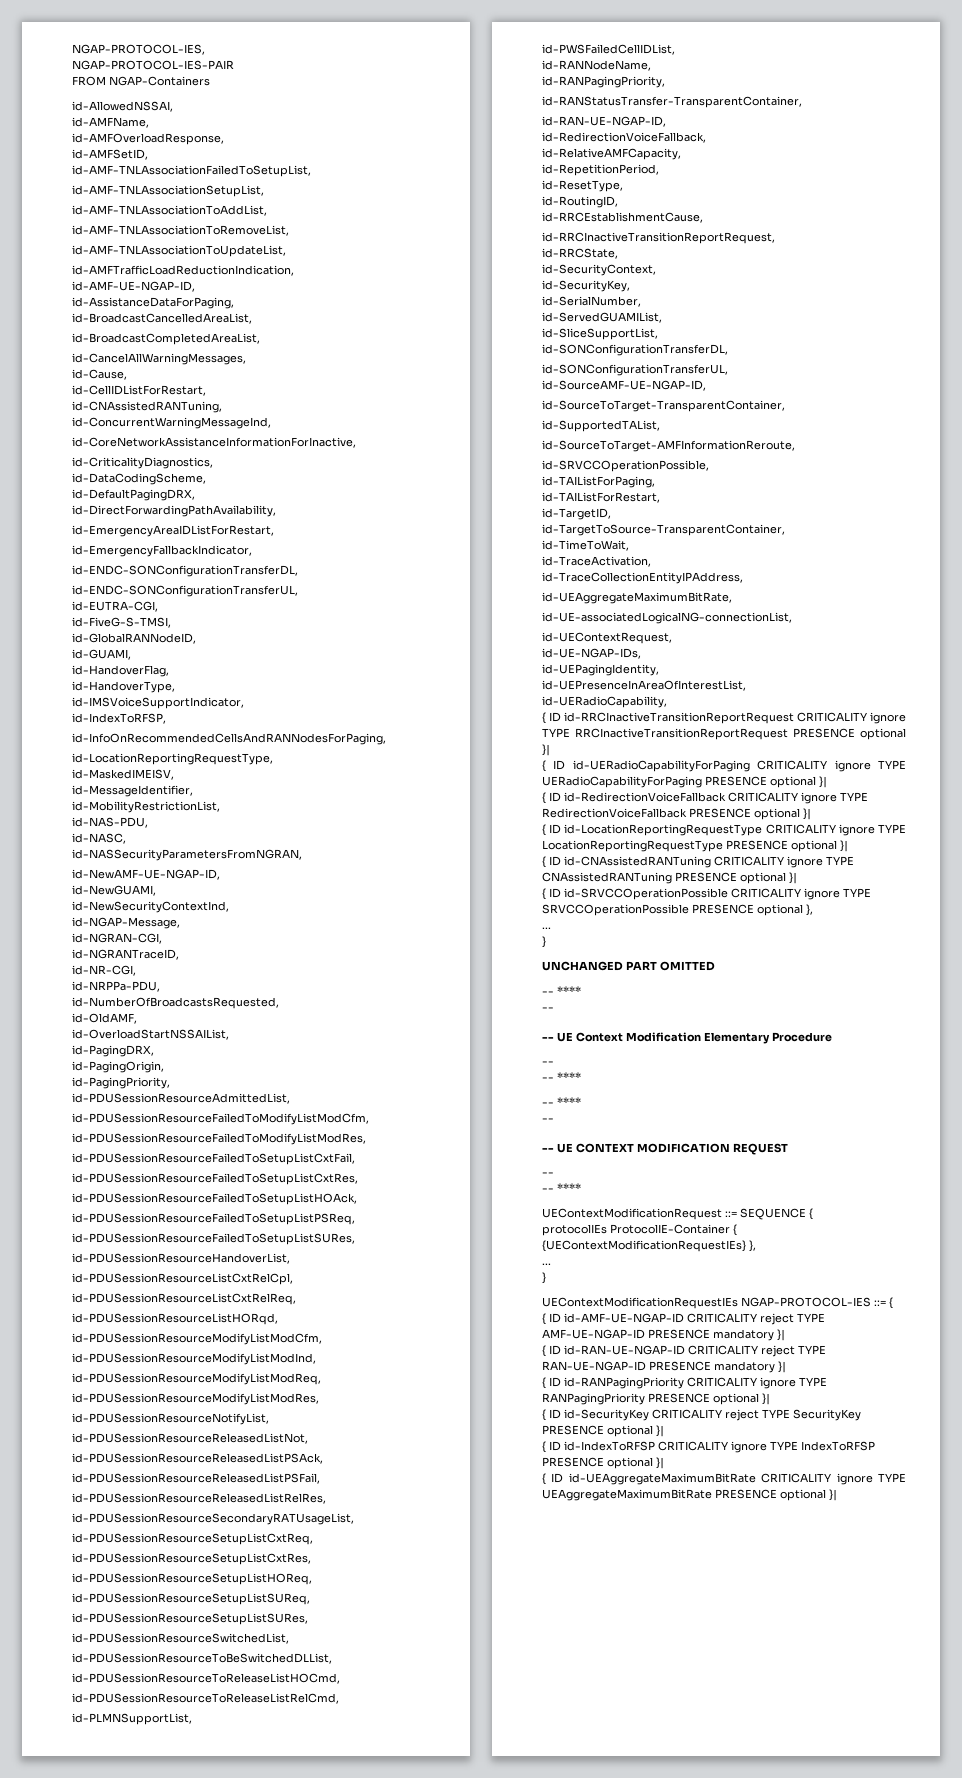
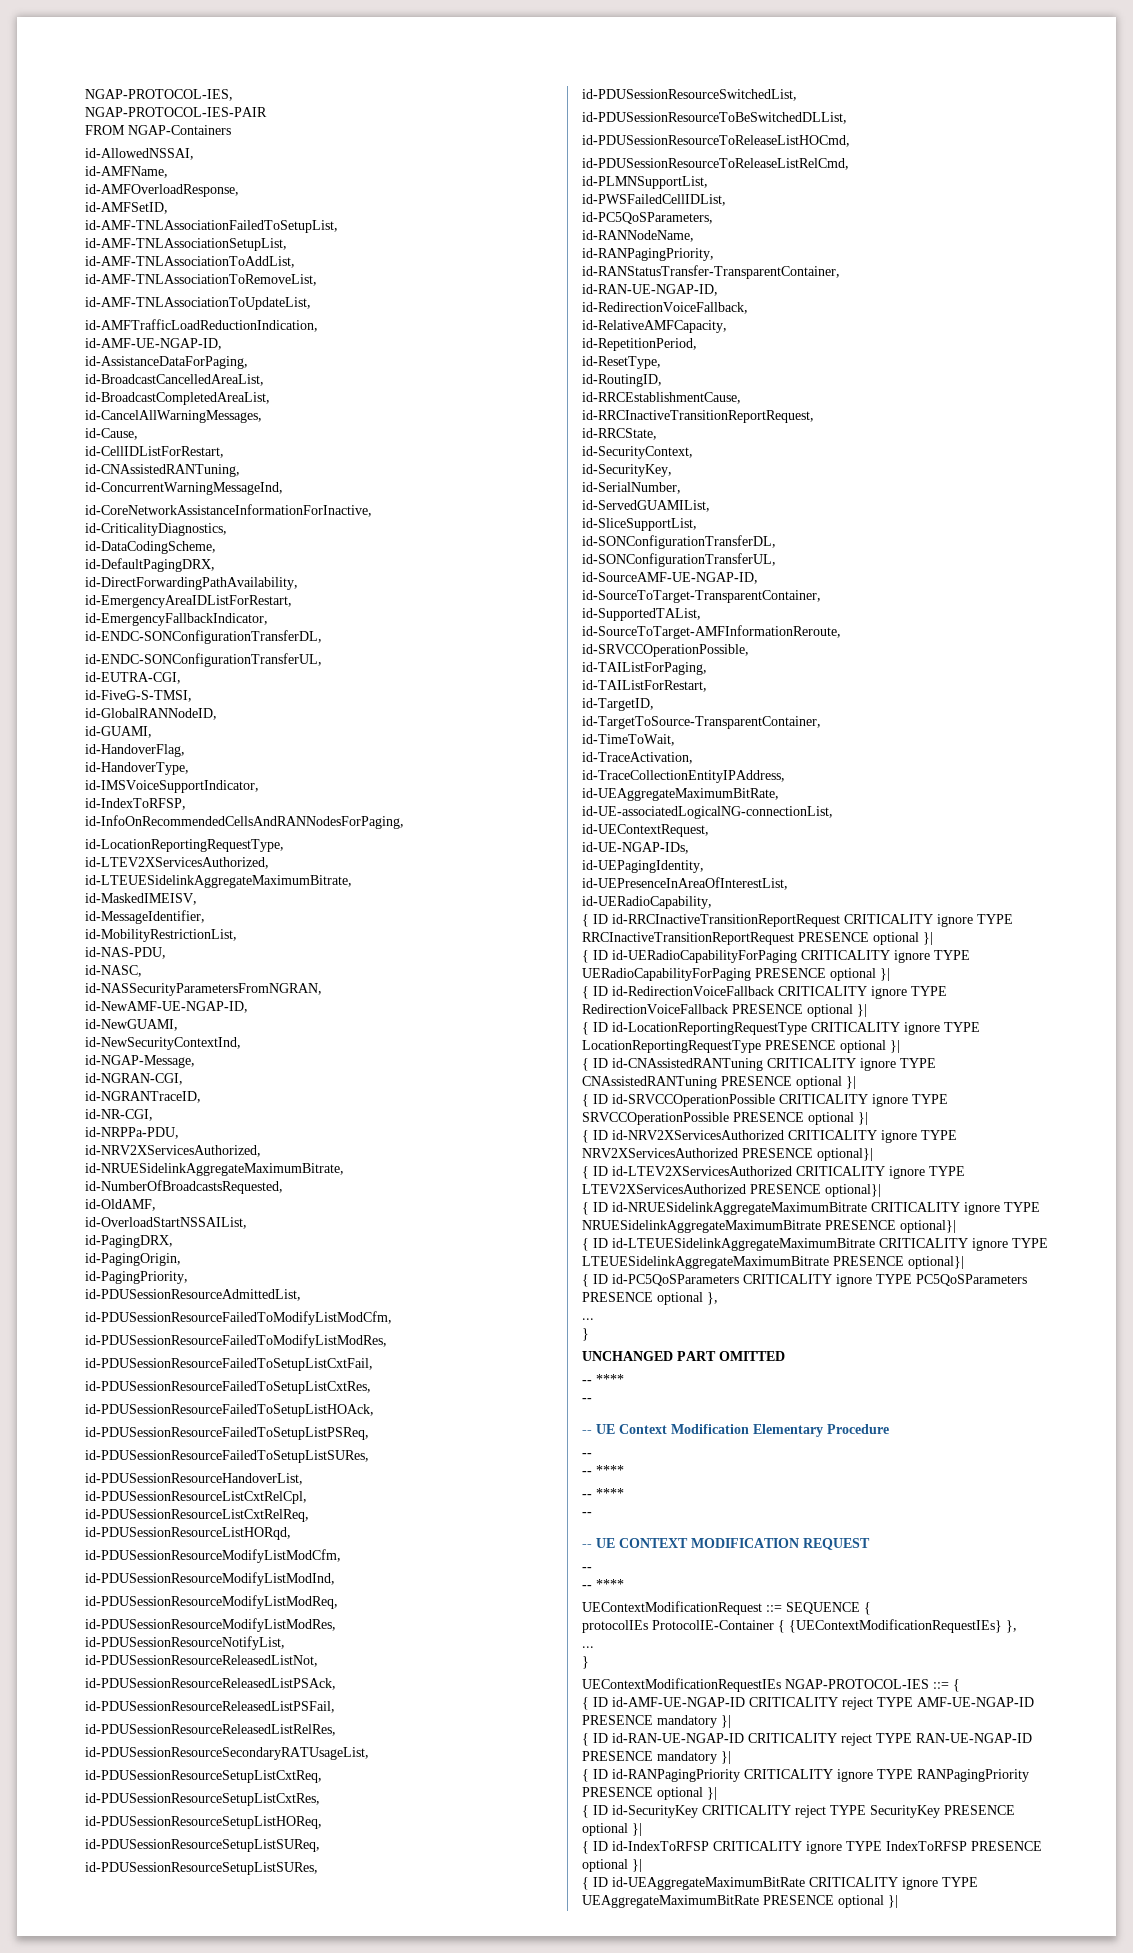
+ id-LTEV2XServicesAuthorized,
+ id-LTEUESidelinkAggregateMaximumBitrate,
+ id-NRV2XServicesAuthorized,
+ id-NRUESidelinkAggregateMaximumBitrate,
+ id-PC5QoSParameters,
- { ID id-SRVCCOperationPossible CRITICALITY ignore TYPE SRVCCOperationPossible PRESENCE optional },
+ { ID id-SRVCCOperationPossible CRITICALITY ignore TYPE SRVCCOperationPossible PRESENCE optional }|
+ { ID id-NRV2XServicesAuthorized CRITICALITY ignore TYPE NRV2XServicesAuthorized PRESENCE optional}|
+ { ID id-LTEV2XServicesAuthorized CRITICALITY ignore TYPE LTEV2XServicesAuthorized PRESENCE optional}|
+ { ID id-NRUESidelinkAggregateMaximumBitrate CRITICALITY ignore TYPE NRUESidelinkAggregateMaximumBitrate PRESENCE optional}|
+ { ID id-LTEUESidelinkAggregateMaximumBitrate CRITICALITY ignore TYPE LTEUESidelinkAggregateMaximumBitrate PRESENCE optional}|
+ { ID id-PC5QoSParameters CRITICALITY ignore TYPE PC5QoSParameters PRESENCE optional },

